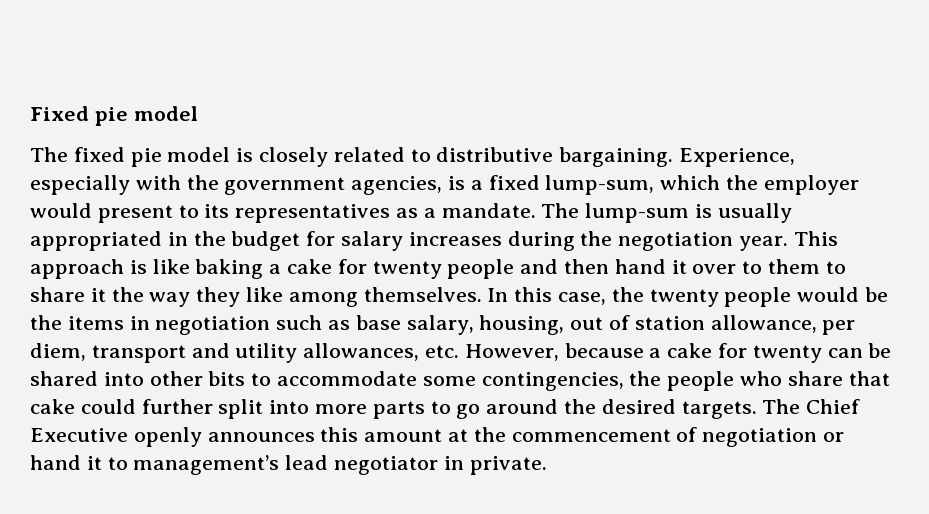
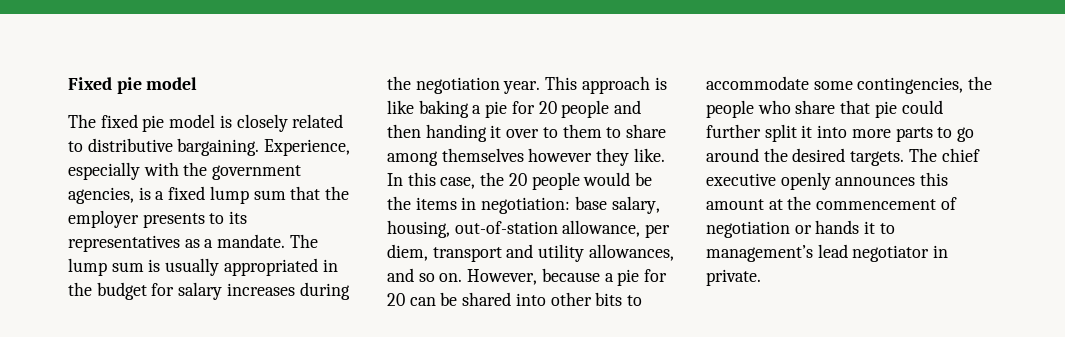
- Experience, especially with the government agencies, is a fixed lump-sum, which the employer would present to its representatives as a mandate.
+ Experience, especially with the government agencies, is a fixed lump sum that the employer presents to its representatives as a mandate.
- The lump-sum is usually appropriated in the budget for salary increases during the negotiation year.
+ The lump sum is usually appropriated in the budget for salary increases during the negotiation year.
- This approach is like baking a cake for twenty people and then hand it over to them to share it the way they like among themselves.
+ This approach is like baking a pie for 20 people and then handing it over to them to share among themselves however they like.
- In this case, the twenty people would be the items in negotiation such as base salary, housing, out of station allowance, per diem, transport and utility allowances, etc. However, because a cake for twenty can be shared into other bits to accommodate some contingencies, the people who share that cake could further split into more parts to go around the desired targets.
+ In this case, the 20 people would be the items in negotiation: base salary, housing, out-of-station allowance, per diem, transport and utility allowances, and so on. However, because a pie for 20 can be shared into other bits to accommodate some contingencies, the people who share that pie could further split it into more parts to go around the desired targets.
- The Chief Executive openly announces this amount at the commencement of negotiation or hand it to management’s lead negotiator in private.
+ The chief executive openly announces this amount at the commencement of negotiation or hands it to management’s lead negotiator in private.

